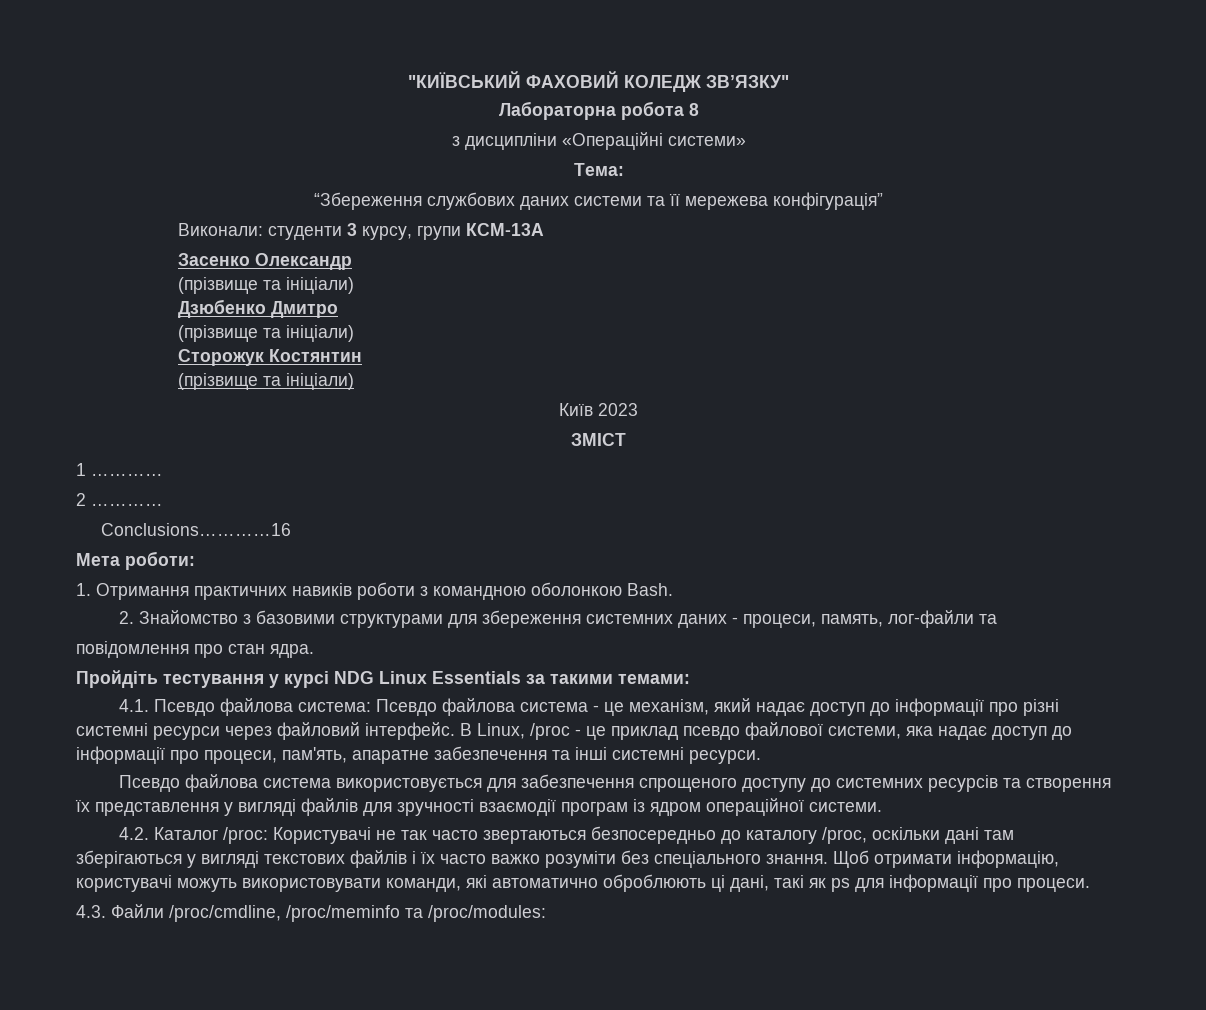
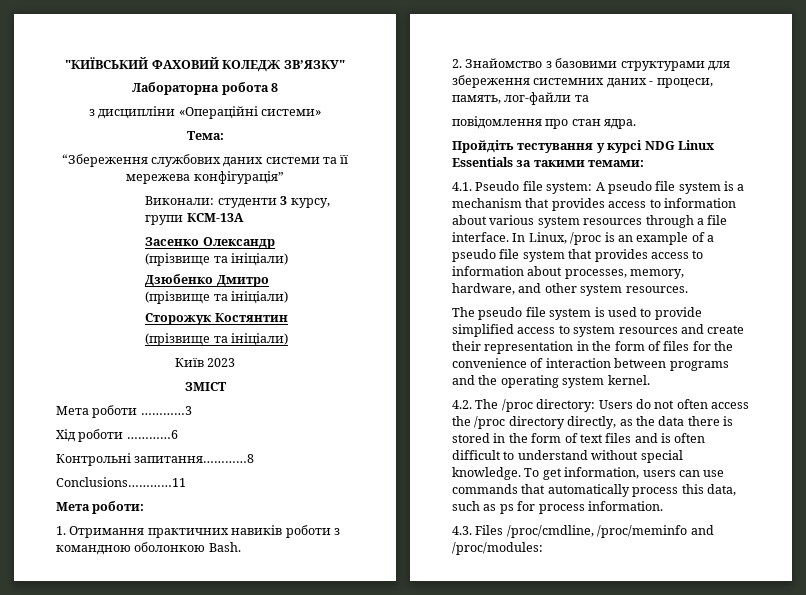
- 1 …………
- 2 …………
- Conclusions…………16
+ Мета роботи …………3
+ Хід роботи …………6
+ Контрольні запитання…………8
+ Conclusions…………11
- 4.1. Псевдо файлова система: Псевдо файлова система - це механізм, який надає доступ до інформації про різні системні ресурси через файловий інтерфейс. В Linux, /proc - це приклад псевдо файлової системи, яка надає доступ до інформації про процеси, пам'ять, апаратне забезпечення та інші системні ресурси.
- Псевдо файлова система використовується для забезпечення спрощеного доступу до системних ресурсів та створення їх представлення у вигляді файлів для зручності взаємодії програм із ядром операційної системи.
- 4.2. Каталог /proc: Користувачі не так часто звертаються безпосередньо до каталогу /proc, оскільки дані там зберігаються у вигляді текстових файлів і їх часто важко розуміти без спеціального знання. Щоб отримати інформацію, користувачі можуть використовувати команди, які автоматично оброблюють ці дані, такі як ps для інформації про процеси.
+ 4.1. Pseudo file system: A pseudo file system is a mechanism that provides access to information about various system resources through a file interface. In Linux, /proc is an example of a pseudo file system that provides access to information about processes, memory, hardware, and other system resources.
+ The pseudo file system is used to provide simplified access to system resources and create their representation in the form of files for the convenience of interaction between programs and the operating system kernel.
+ 4.2. The /proc directory: Users do not often access the /proc directory directly, as the data there is stored in the form of text files and is often difficult to understand without special knowledge. To get information, users can use commands that automatically process this data, such as ps for process information.
- 4.3. Файли /proc/cmdline, /proc/meminfo та /proc/modules:
+ 4.3. Files /proc/cmdline, /proc/meminfo and /proc/modules:

